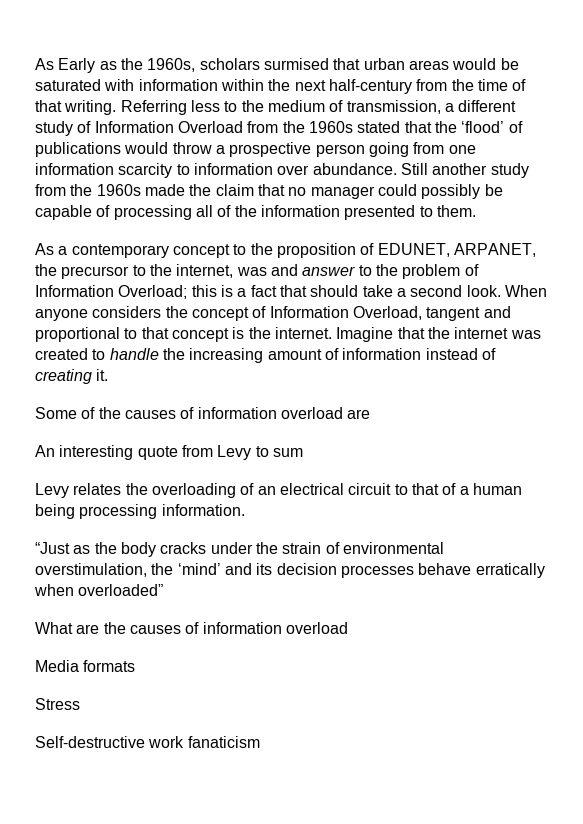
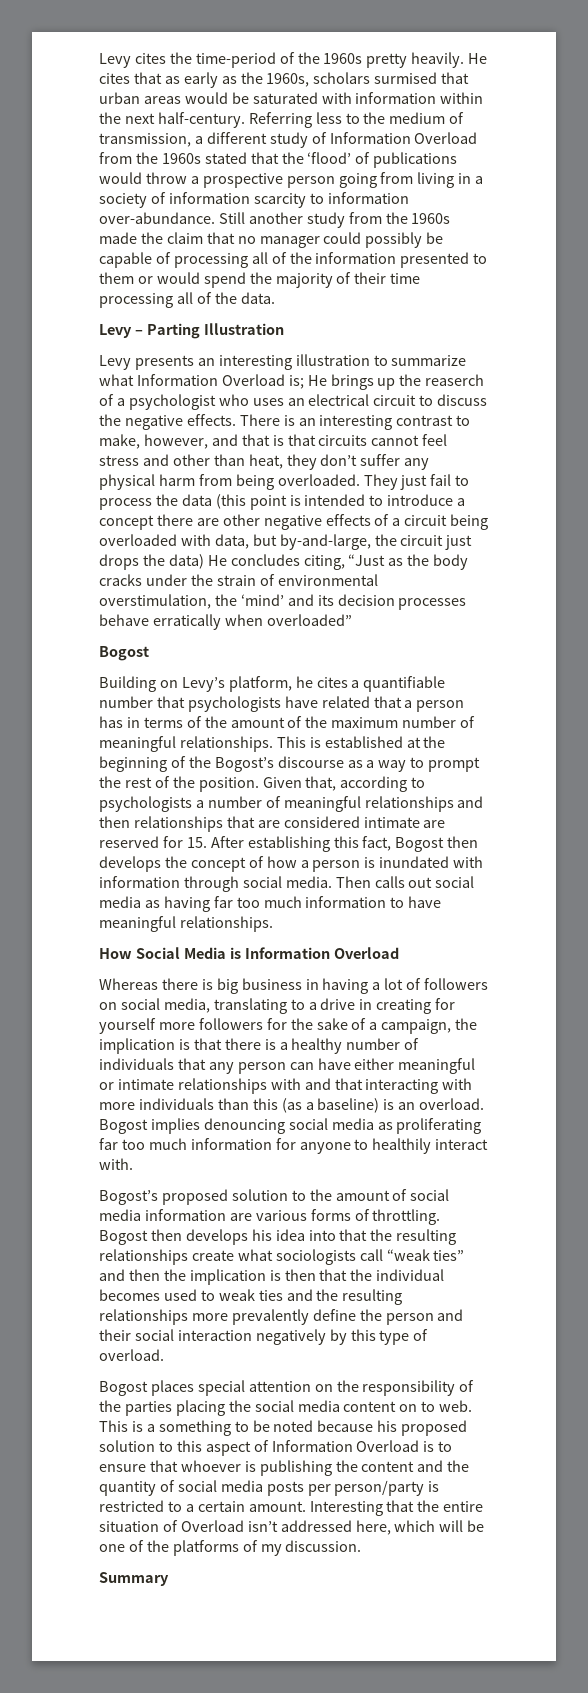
- As Early as the 1960s, scholars surmised that urban areas would be saturated with information within the next half-century from the time of that writing.
+ Levy cites the time-period of the 1960s pretty heavily. He cites that as early as the 1960s, scholars surmised that urban areas would be saturated with information within the next half-century.
- Referring less to the medium of transmission, a different study of Information Overload from the 1960s stated that the ‘flood’ of publications would throw a prospective person going from one information scarcity to information over abundance.
+ Referring less to the medium of transmission, a different study of Information Overload from the 1960s stated that the ‘flood’ of publications would throw a prospective person going from living in a society of information scarcity to information over-abundance.
- Still another study from the 1960s made the claim that no manager could possibly be capable of processing all of the information presented to them.
- As a contemporary concept to the proposition of EDUNET, ARPANET, the precursor to the internet, was and answer to the problem of Information Overload; this is a fact that should take a second look. When anyone considers the concept of Information Overload, tangent and proportional to that concept is the internet. Imagine that the internet was created to handle the increasing amount of information instead of creating it.
- Some of the causes of information overload are
- An interesting quote from Levy to sum
- Levy relates the overloading of an electrical circuit to that of a human being processing information.
- “Just as the body cracks under the strain of environmental overstimulation, the ‘mind’ and its decision processes behave erratically when overloaded”
- What are the causes of information overload
- Media formats
- Stress
- Self-destructive work fanaticism
+ Still another study from the 1960s made the claim that no manager could possibly be capable of processing all of the information presented to them or would spend the majority of their time processing all of the data.
+ Levy – Parting Illustration
+ Levy presents an interesting illustration to summarize what Information Overload is; He brings up the reaserch of a psychologist who uses an electrical circuit to discuss the negative effects. There is an interesting contrast to make, however, and that is that circuits cannot feel stress and other than heat, they don’t suffer any physical harm from being overloaded. They just fail to process the data (this point is intended to introduce a concept there are other negative effects of a circuit being overloaded with data, but by-and-large, the circuit just drops the data) He concludes citing, “Just as the body cracks under the strain of environmental overstimulation, the ‘mind’ and its decision processes behave erratically when overloaded”
+ Bogost
+ Building on Levy’s platform, he cites a quantifiable number that psychologists have related that a person has in terms of the amount of the maximum number of meaningful relationships. This is established at the beginning of the Bogost’s discourse as a way to prompt the rest of the position. Given that, according to psychologists a number of meaningful relationships and then relationships that are considered intimate are reserved for 15. After establishing this fact, Bogost then develops the concept of how a person is inundated with information through social media. Then calls out social media as having far too much information to have meaningful relationships.
+ How Social Media is Information Overload
+ Whereas there is big business in having a lot of followers on social media, translating to a drive in creating for yourself more followers for the sake of a campaign, the implication is that there is a healthy number of individuals that any person can have either meaningful or intimate relationships with and that interacting with more individuals than this (as a baseline) is an overload. Bogost implies denouncing social media as proliferating far too much information for anyone to healthily interact with.
+ Bogost’s proposed solution to the amount of social media information are various forms of throttling. Bogost then develops his idea into that the resulting relationships create what sociologists call “weak ties” and then the implication is then that the individual becomes used to weak ties and the resulting relationships more prevalently define the person and their social interaction negatively by this type of overload.
+ Bogost places special attention on the responsibility of the parties placing the social media content on to web. This is a something to be noted because his proposed solution to this aspect of Information Overload is to ensure that whoever is publishing the content and the quantity of social media posts per person/party is restricted to a certain amount. Interesting that the entire situation of Overload isn’t addressed here, which will be one of the platforms of my discussion.
+ Summary

